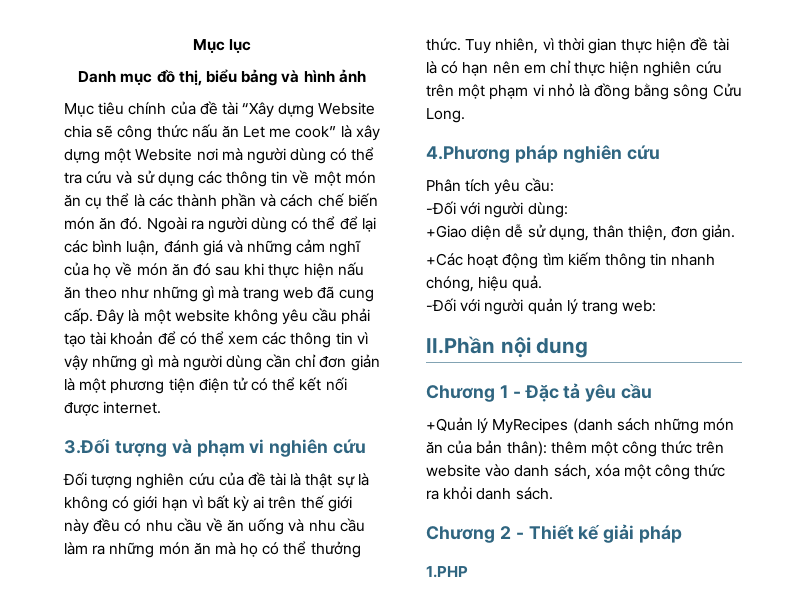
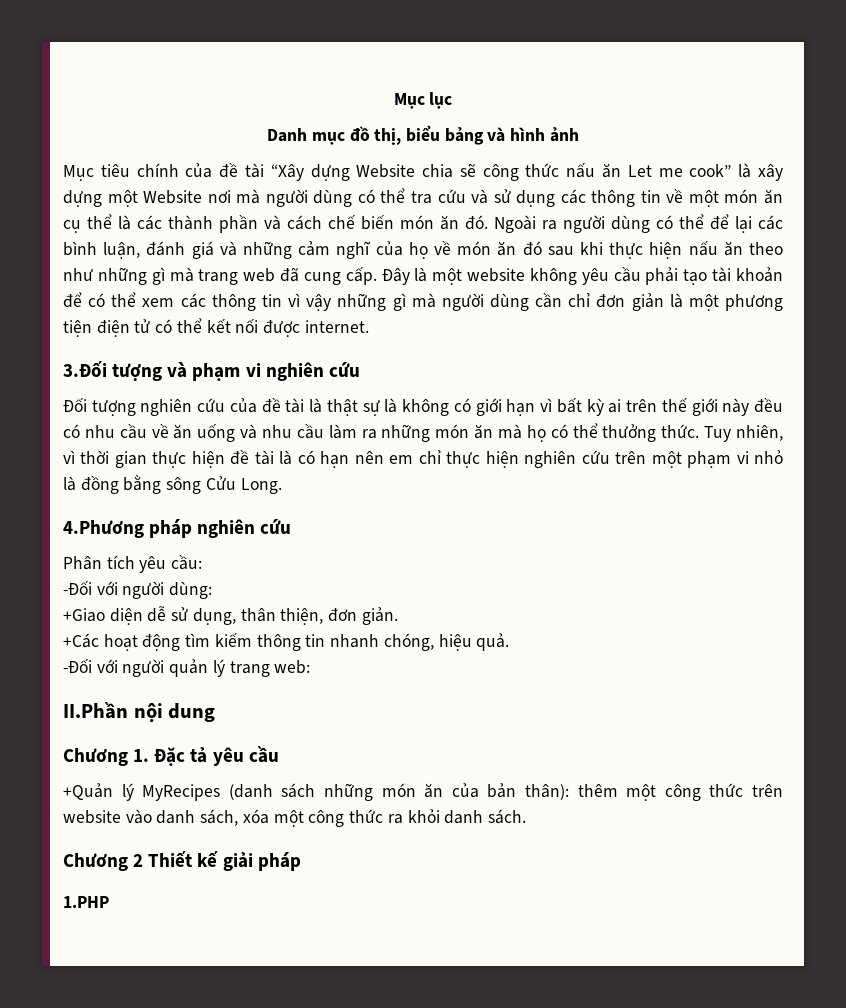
- Chương 1 - Đặc tả yêu cầu
+ Chương 1. Đặc tả yêu cầu
- Chương 2 - Thiết kế giải pháp
+ Chương 2 Thiết kế giải pháp

